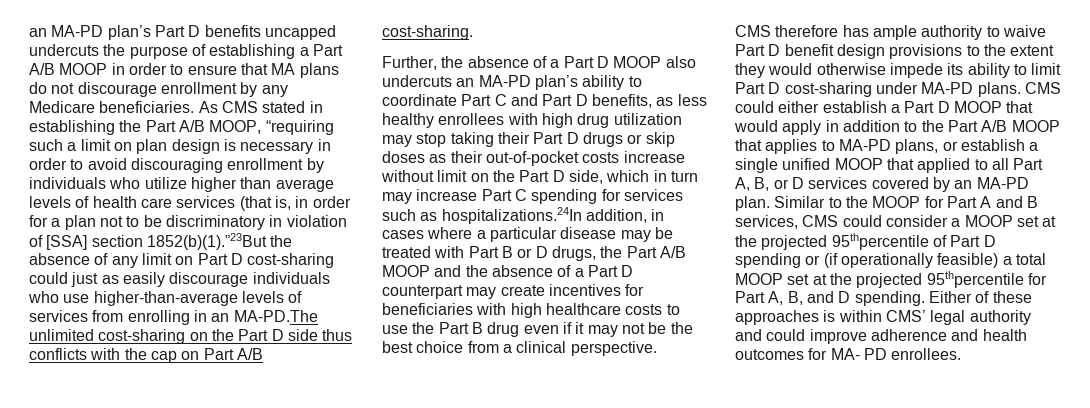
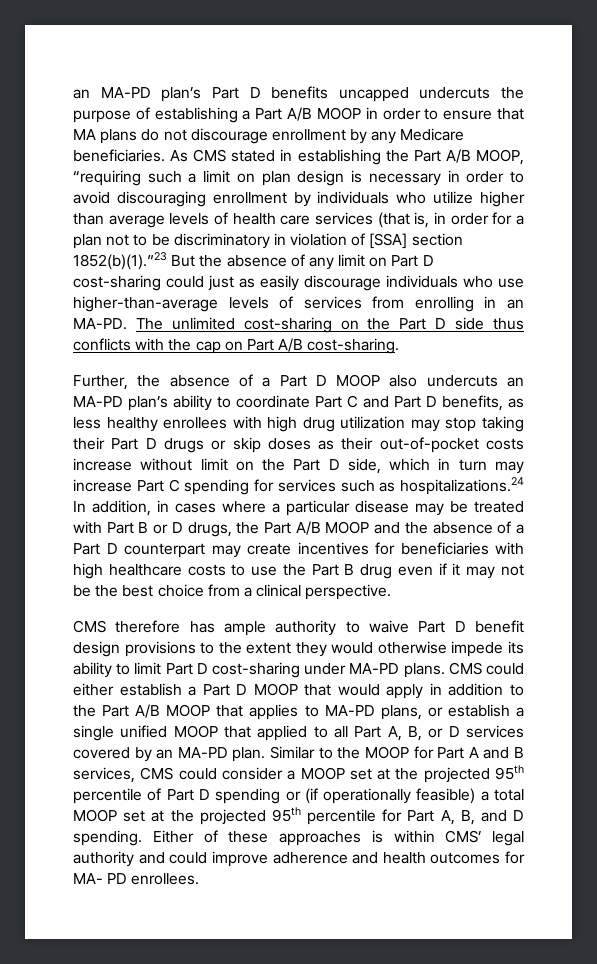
- As CMS stated in establishing the Part A/B MOOP, “requiring such a limit on plan design is necessary in order to avoid discouraging enrollment by individuals who utilize higher than average levels of health care services (that is, in order for a plan not to be discriminatory in violation of [SSA] section 1852(b)(1).”23But the absence of any limit on Part D cost-sharing could just as easily discourage individuals who use higher-than-average levels of services from enrolling in an MA-PD.The unlimited cost-sharing on the Part D side thus conflicts with the cap on Part A/B cost-sharing.
+ As CMS stated in establishing the Part A/B MOOP, “requiring such a limit on plan design is necessary in order to avoid discouraging enrollment by individuals who utilize higher than average levels of health care services (that is, in order for a plan not to be discriminatory in violation of [SSA] section 1852(b)(1).”23 But the absence of any limit on Part D cost-sharing could just as easily discourage individuals who use higher-than-average levels of services from enrolling in an MA-PD. The unlimited cost-sharing on the Part D side thus conflicts with the cap on Part A/B cost-sharing.
- Further, the absence of a Part D MOOP also undercuts an MA-PD plan’s ability to coordinate Part C and Part D benefits, as less healthy enrollees with high drug utilization may stop taking their Part D drugs or skip doses as their out-of-pocket costs increase without limit on the Part D side, which in turn may increase Part C spending for services such as hospitalizations.24In addition, in cases where a particular disease may be treated with Part B or D drugs, the Part A/B MOOP and the absence of a Part D counterpart may create incentives for beneficiaries with high healthcare costs to use the Part B drug even if it may not be the best choice from a clinical perspective.
+ Further, the absence of a Part D MOOP also undercuts an MA-PD plan’s ability to coordinate Part C and Part D benefits, as less healthy enrollees with high drug utilization may stop taking their Part D drugs or skip doses as their out-of-pocket costs increase without limit on the Part D side, which in turn may increase Part C spending for services such as hospitalizations.24 In addition, in cases where a particular disease may be treated with Part B or D drugs, the Part A/B MOOP and the absence of a Part D counterpart may create incentives for beneficiaries with high healthcare costs to use the Part B drug even if it may not be the best choice from a clinical perspective.
- Similar to the MOOP for Part A and B services, CMS could consider a MOOP set at the projected 95thpercentile of Part D spending or (if operationally feasible) a total MOOP set at the projected 95thpercentile for Part A, B, and D spending.
+ Similar to the MOOP for Part A and B services, CMS could consider a MOOP set at the projected 95th percentile of Part D spending or (if operationally feasible) a total MOOP set at the projected 95th percentile for Part A, B, and D spending.

